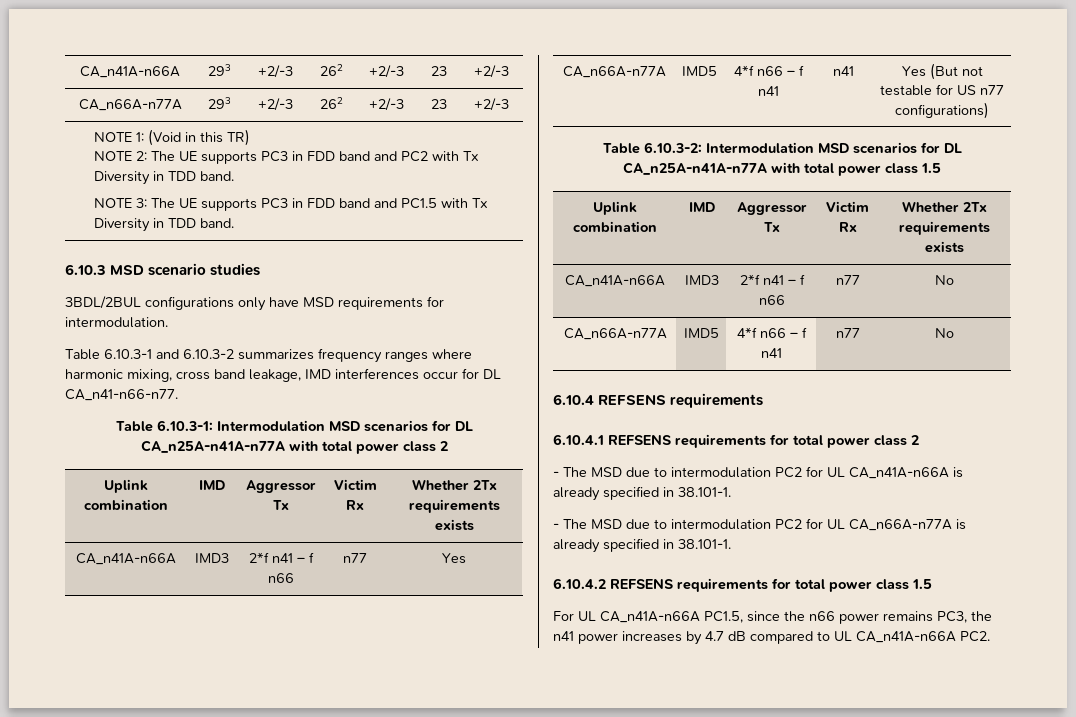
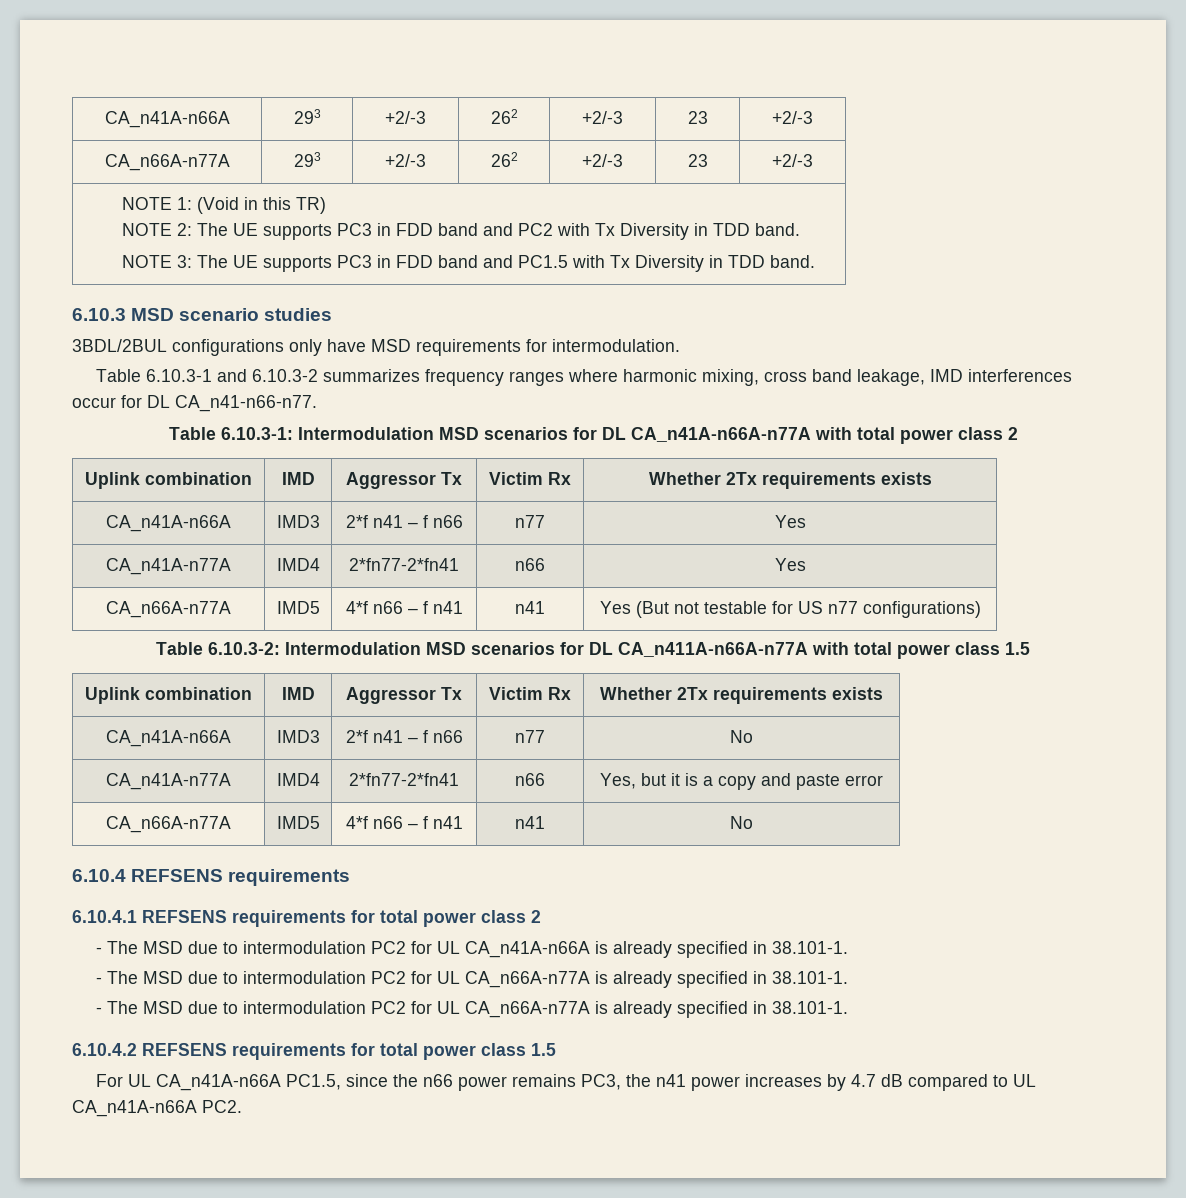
- Table 6.10.3-1: Intermodulation MSD scenarios for DL CA_n25A-n41A-n77A with total power class 2
+ Table 6.10.3-1: Intermodulation MSD scenarios for DL CA_n41A-n66A-n77A with total power class 2
+ CA_n41A-n77A | IMD4 | 2*fn77-2*fn41 | n66 | Yes
- Table 6.10.3-2: Intermodulation MSD scenarios for DL CA_n25A-n41A-n77A with total power class 1.5
+ Table 6.10.3-2: Intermodulation MSD scenarios for DL CA_n411A-n66A-n77A with total power class 1.5
- CA_n66A-n77A | IMD5 | 4*f n66 – f n41 | n77 | No
+ CA_n41A-n77A | IMD4 | 2*fn77-2*fn41 | n66 | Yes, but it is a copy and paste error
+ CA_n66A-n77A | IMD5 | 4*f n66 – f n41 | n41 | No
  - The MSD due to intermodulation PC2 for UL CA_n41A-n66A is already specified in 38.101-1.
+ - The MSD due to intermodulation PC2 for UL CA_n66A-n77A is already specified in 38.101-1.

